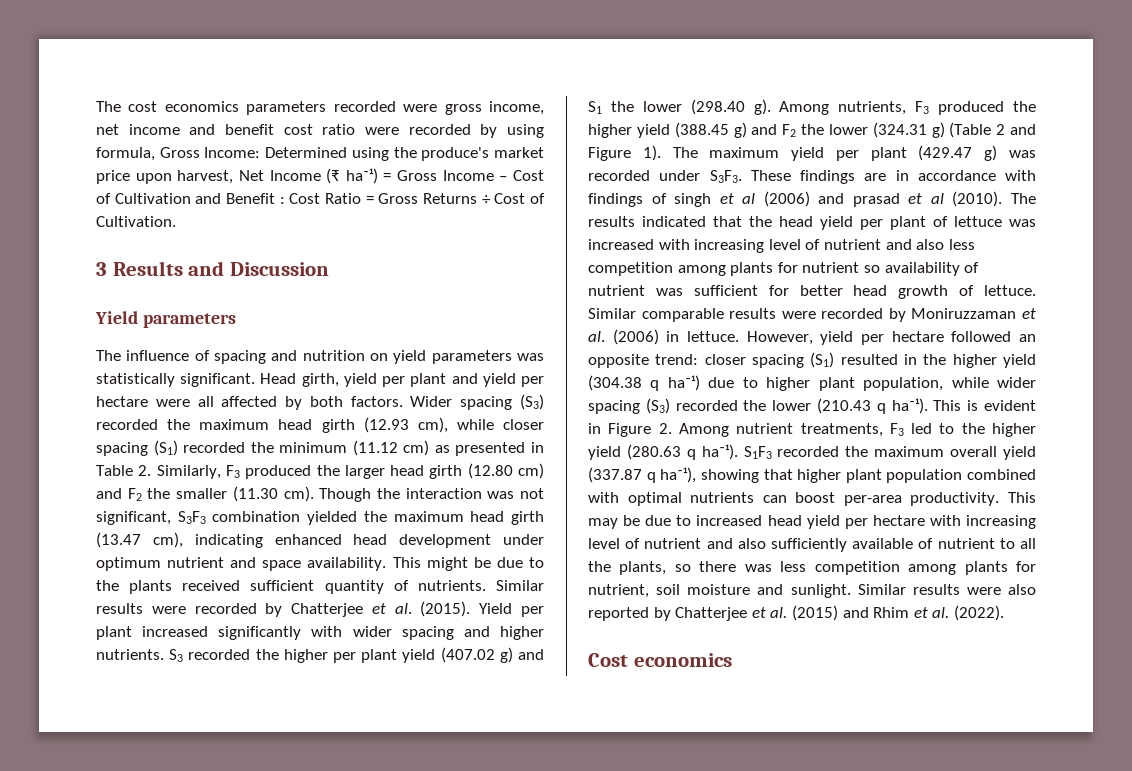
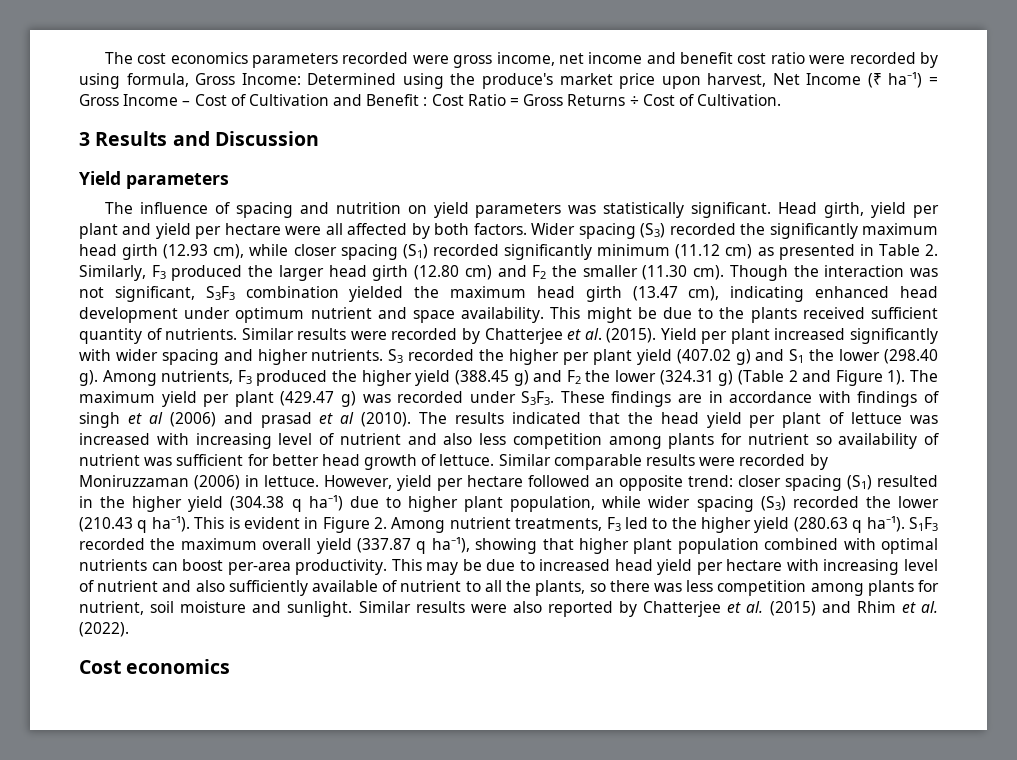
- Wider spacing (S3) recorded the maximum head girth (12.93 cm), while closer spacing (S1) recorded the minimum (11.12 cm) as presented in Table 2. Similarly, F3 produced the larger head girth (12.80 cm) and F2 the smaller (11.30 cm).
+ Wider spacing (S3) recorded the significantly maximum head girth (12.93 cm), while closer spacing (S1) recorded significantly minimum (11.12 cm) as presented in Table 2. Similarly, F3 produced the larger head girth (12.80 cm) and F2 the smaller (11.30 cm).
- Similar comparable results were recorded by Moniruzzaman et al. (2006) in lettuce.
+ Similar comparable results were recorded by Moniruzzaman (2006) in lettuce.

